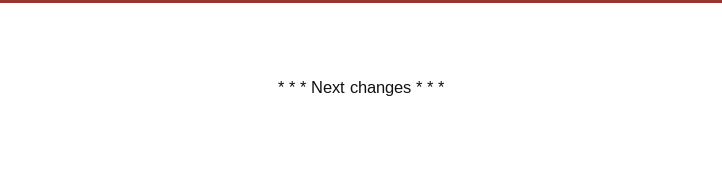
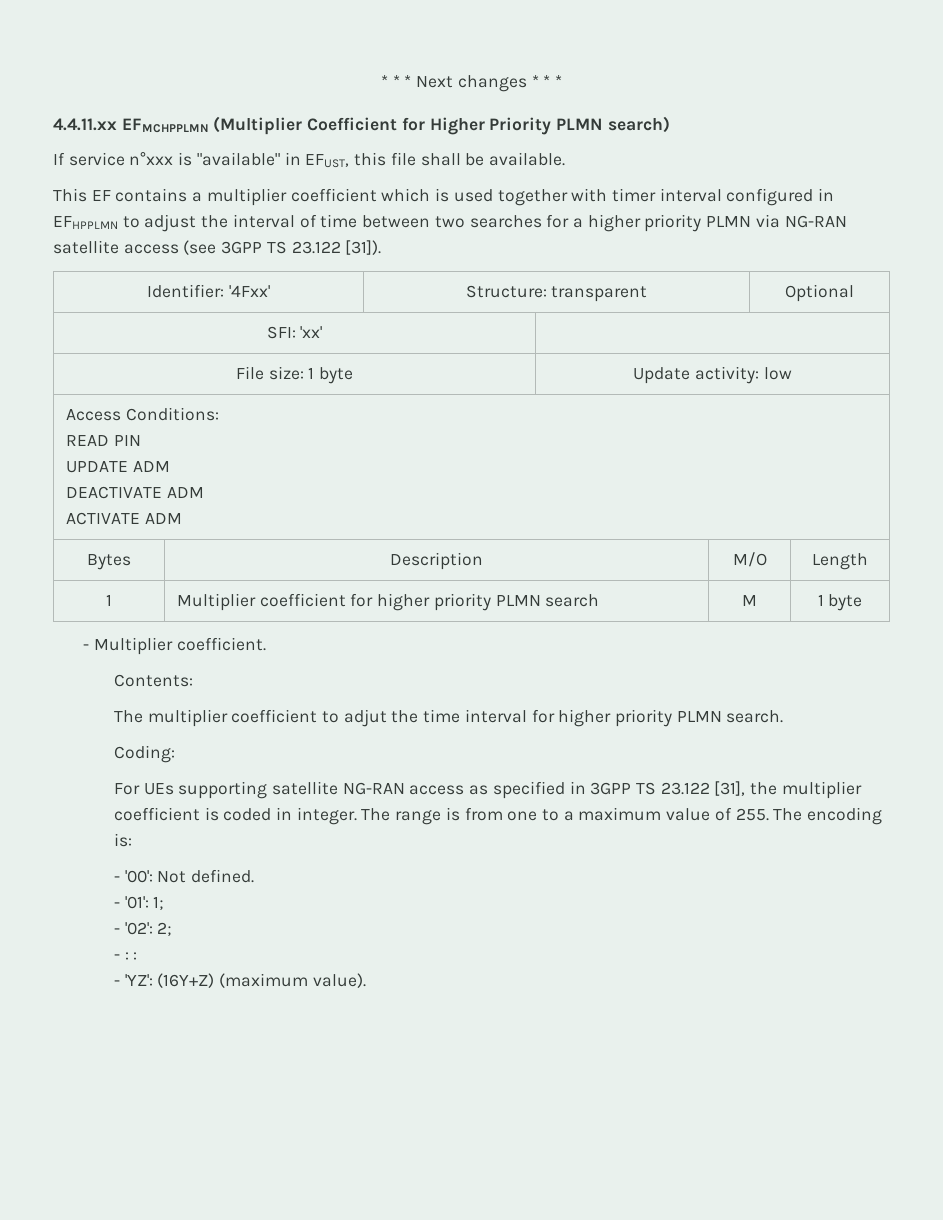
+ 4.4.11.xx EFMCHPPLMN (Multiplier Coefficient for Higher Priority PLMN search)
+ If service n°xxx is "available" in EFUST, this file shall be available.
+ This EF contains a multiplier coefficient which is used together with timer interval configured in EFHPPLMN to adjust the interval of time between two searches for a higher priority PLMN via NG-RAN satellite access (see 3GPP TS 23.122 [31]).
+ Identifier: '4Fxx' | Structure: transparent | Optional
+ SFI: 'xx' |
+ File size: 1 byte | Update activity: low
+ Access Conditions:
+ READ PIN
+ UPDATE ADM
+ DEACTIVATE ADM
+ ACTIVATE ADM
+ Bytes | Description | M/O | Length
+ 1 | Multiplier coefficient for higher priority PLMN search | M | 1 byte
+ - Multiplier coefficient.
+ Contents:
+ The multiplier coefficient to adjut the time interval for higher priority PLMN search.
+ Coding:
+ For UEs supporting satellite NG-RAN access as specified in 3GPP TS 23.122 [31], the multiplier coefficient is coded in integer. The range is from one to a maximum value of 255. The encoding is:
+ - '00': Not defined.
+ - '01': 1;
+ - '02': 2;
+ - : :
+ - 'YZ': (16Y+Z) (maximum value).

